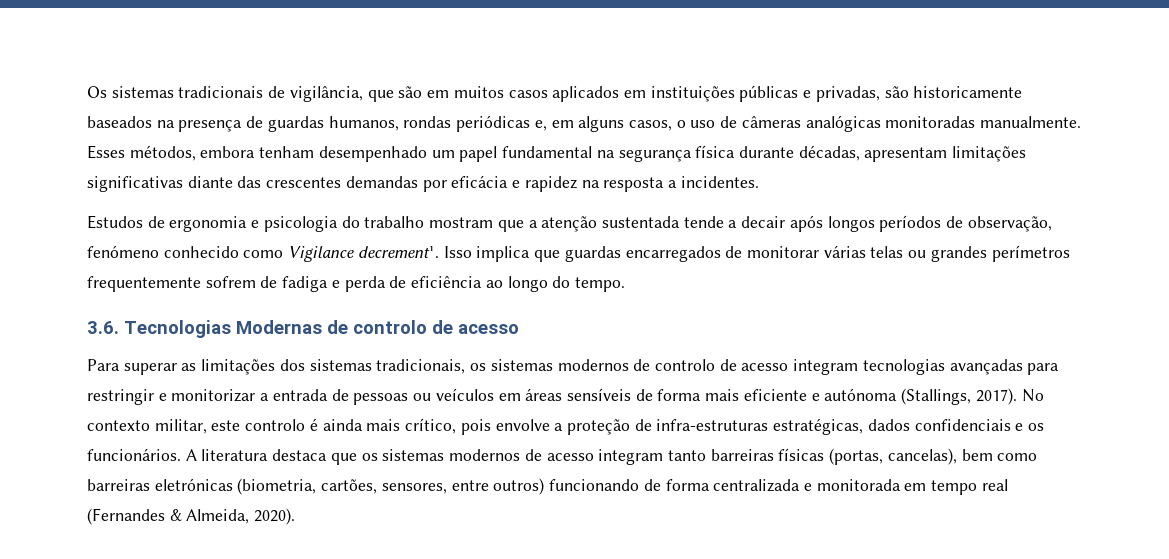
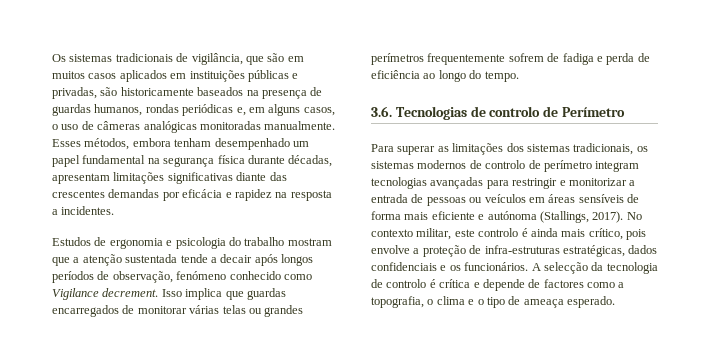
- Estudos de ergonomia e psicologia do trabalho mostram que a atenção sustentada tende a decair após longos períodos de observação, fenómeno conhecido como Vigilance decrement¹.
+ Estudos de ergonomia e psicologia do trabalho mostram que a atenção sustentada tende a decair após longos períodos de observação, fenómeno conhecido como Vigilance decrement.
- 3.6. Tecnologias Modernas de controlo de acesso
+ 3.6. Tecnologias de controlo de Perímetro
- Para superar as limitações dos sistemas tradicionais, os sistemas modernos de controlo de acesso integram tecnologias avançadas para restringir e monitorizar a entrada de pessoas ou veículos em áreas sensíveis de forma mais eficiente e autónoma (Stallings, 2017).
+ Para superar as limitações dos sistemas tradicionais, os sistemas modernos de controlo de perímetro integram tecnologias avançadas para restringir e monitorizar a entrada de pessoas ou veículos em áreas sensíveis de forma mais eficiente e autónoma (Stallings, 2017).
- A literatura destaca que os sistemas modernos de acesso integram tanto barreiras físicas (portas, cancelas), bem como barreiras eletrónicas (biometria, cartões, sensores, entre outros) funcionando de forma centralizada e monitorada em tempo real (Fernandes & Almeida, 2020).
+ A selecção da tecnologia de controlo é crítica e depende de factores como a topografia, o clima e o tipo de ameaça esperado.

